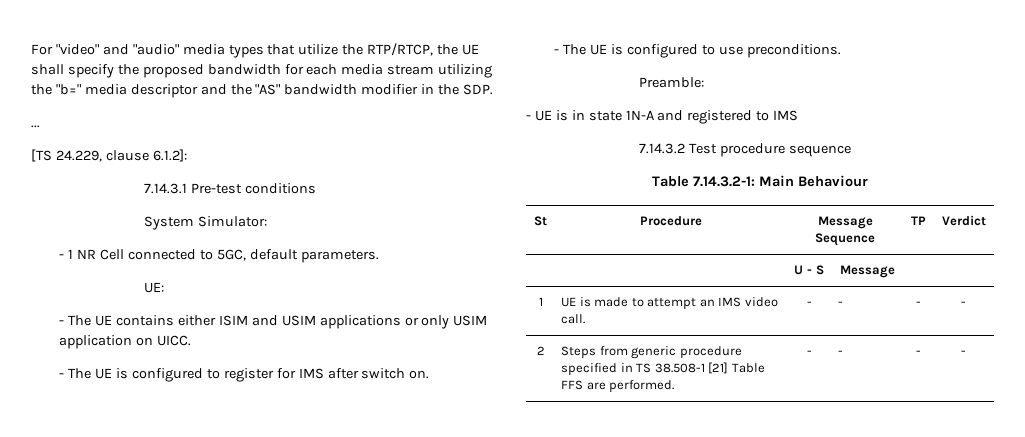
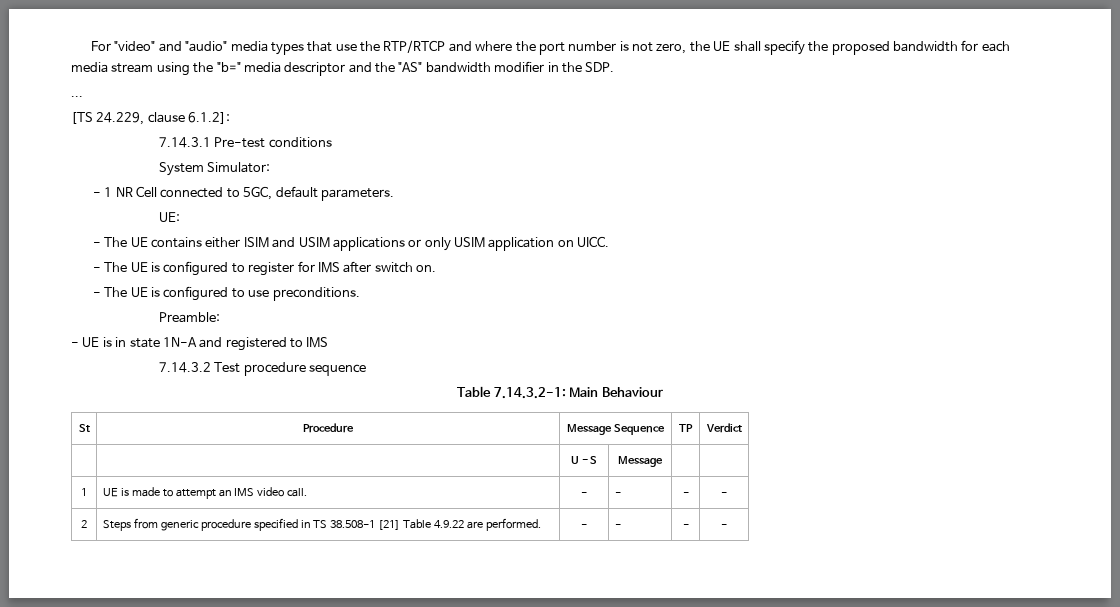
- For "video" and "audio" media types that utilize the RTP/RTCP, the UE shall specify the proposed bandwidth for each media stream utilizing the "b=" media descriptor and the "AS" bandwidth modifier in the SDP.
+ For "video" and "audio" media types that use the RTP/RTCP and where the port number is not zero, the UE shall specify the proposed bandwidth for each media stream using the "b=" media descriptor and the "AS" bandwidth modifier in the SDP.
- 2 | Steps from generic procedure specified in TS 38.508-1 [21] Table FFS are performed. | - | - | - | -
+ 2 | Steps from generic procedure specified in TS 38.508-1 [21] Table 4.9.22 are performed. | - | - | - | -

